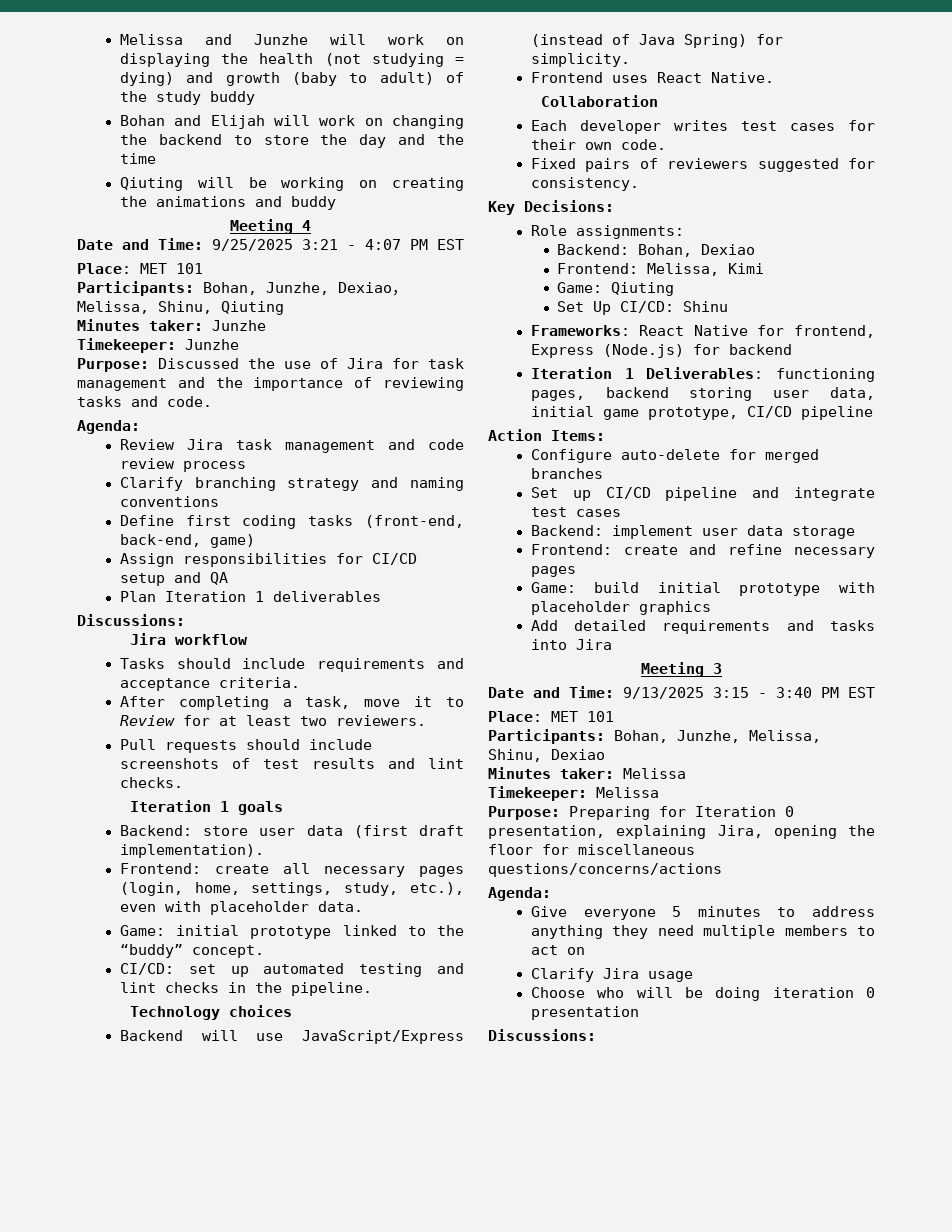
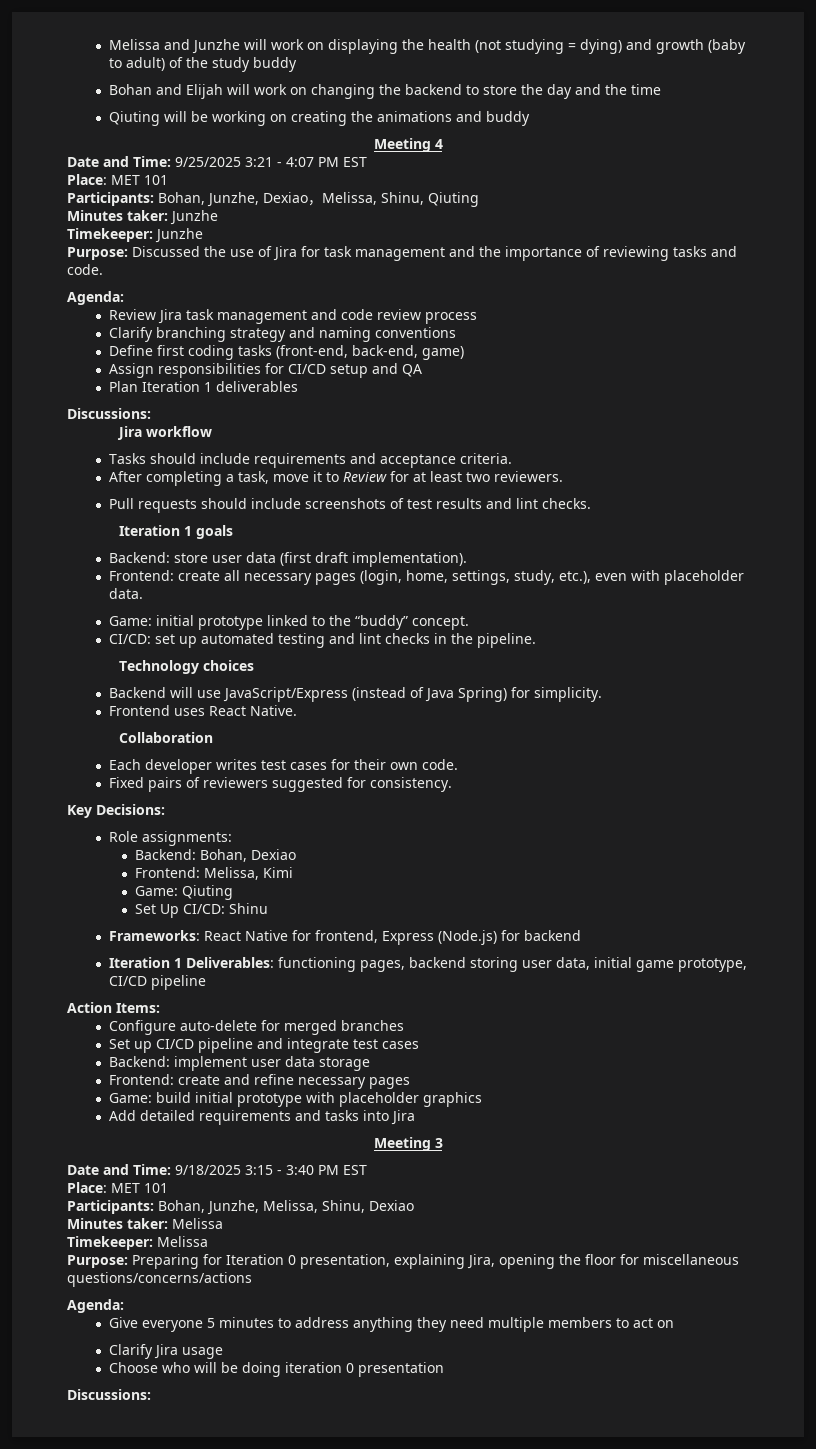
- Date and Time: 9/13/2025 3:15 - 3:40 PM EST
+ Date and Time: 9/18/2025 3:15 - 3:40 PM EST

